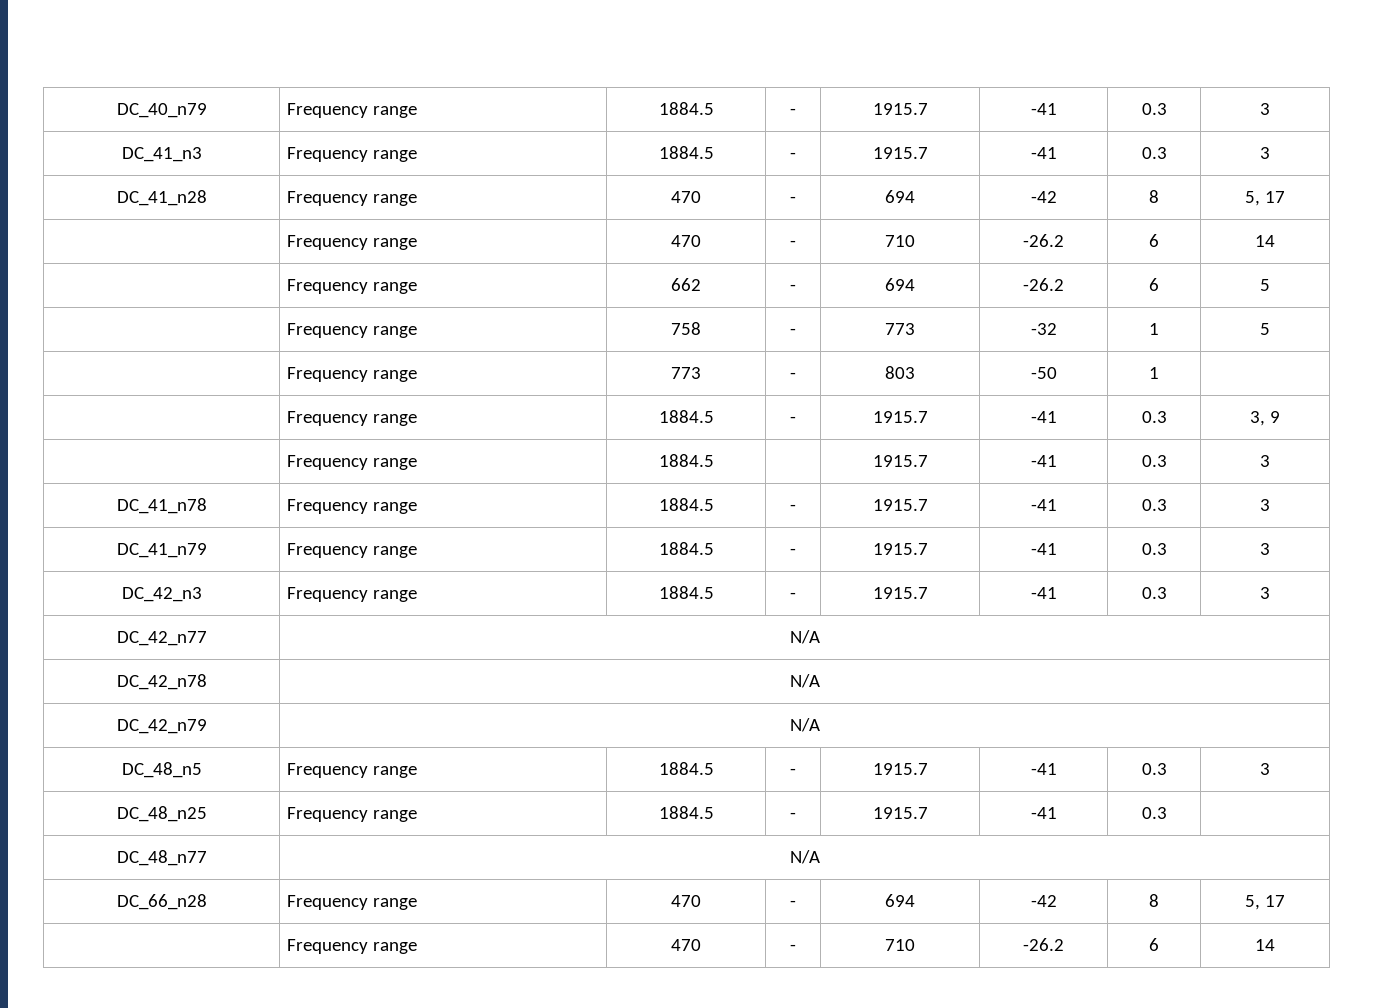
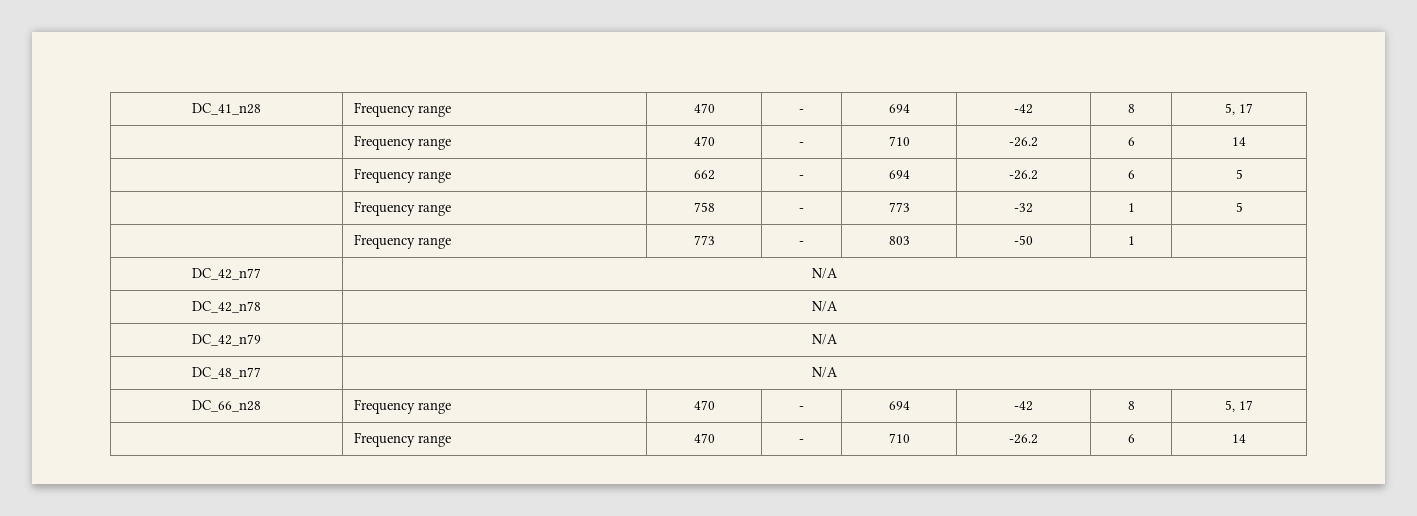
- DC_40_n79 | Frequency range | 1884.5 | - | 1915.7 | -41 | 0.3 | 3
- DC_41_n3 | Frequency range | 1884.5 | - | 1915.7 | -41 | 0.3 | 3
- | Frequency range | 1884.5 | - | 1915.7 | -41 | 0.3 | 3, 9
- | Frequency range | 1884.5 | | 1915.7 | -41 | 0.3 | 3
- DC_41_n78 | Frequency range | 1884.5 | - | 1915.7 | -41 | 0.3 | 3
- DC_41_n79 | Frequency range | 1884.5 | - | 1915.7 | -41 | 0.3 | 3
- DC_42_n3 | Frequency range | 1884.5 | - | 1915.7 | -41 | 0.3 | 3
- DC_48_n5 | Frequency range | 1884.5 | - | 1915.7 | -41 | 0.3 | 3
- DC_48_n25 | Frequency range | 1884.5 | - | 1915.7 | -41 | 0.3 |

